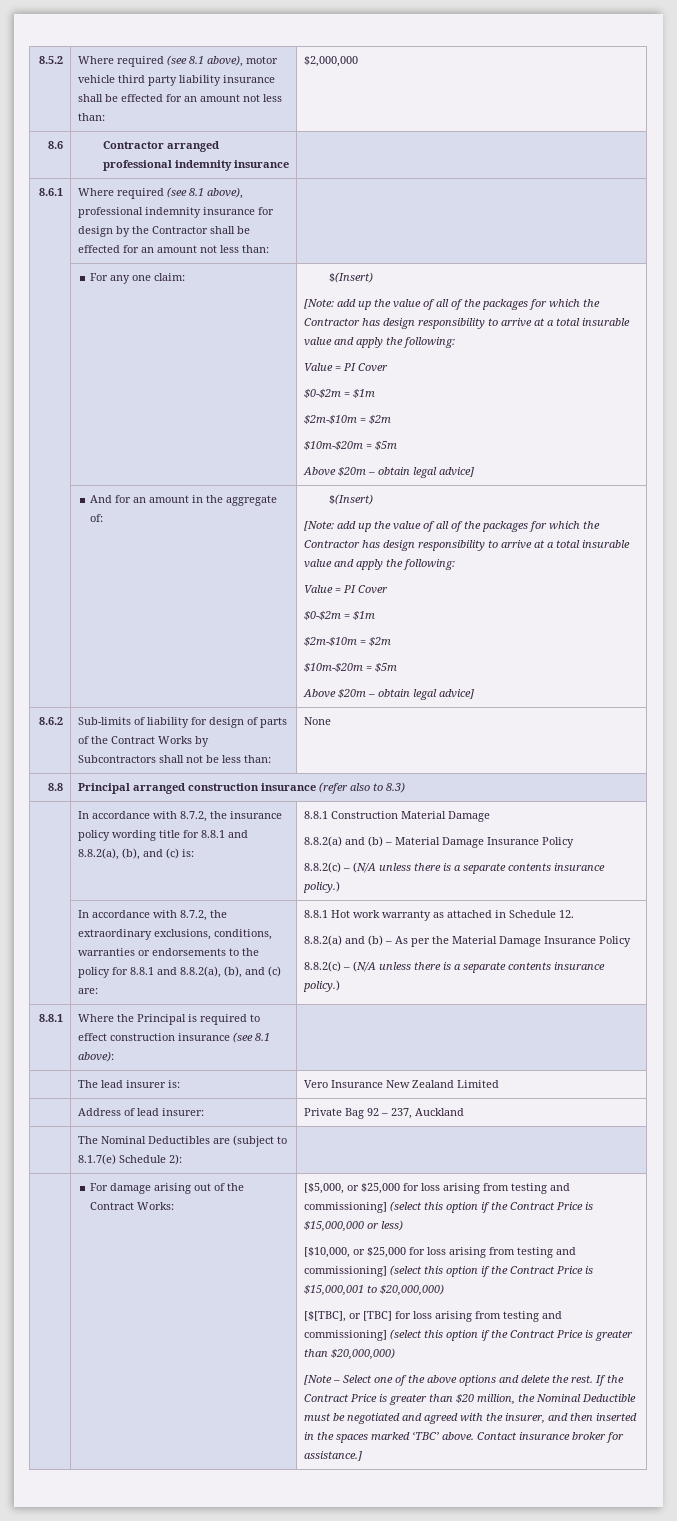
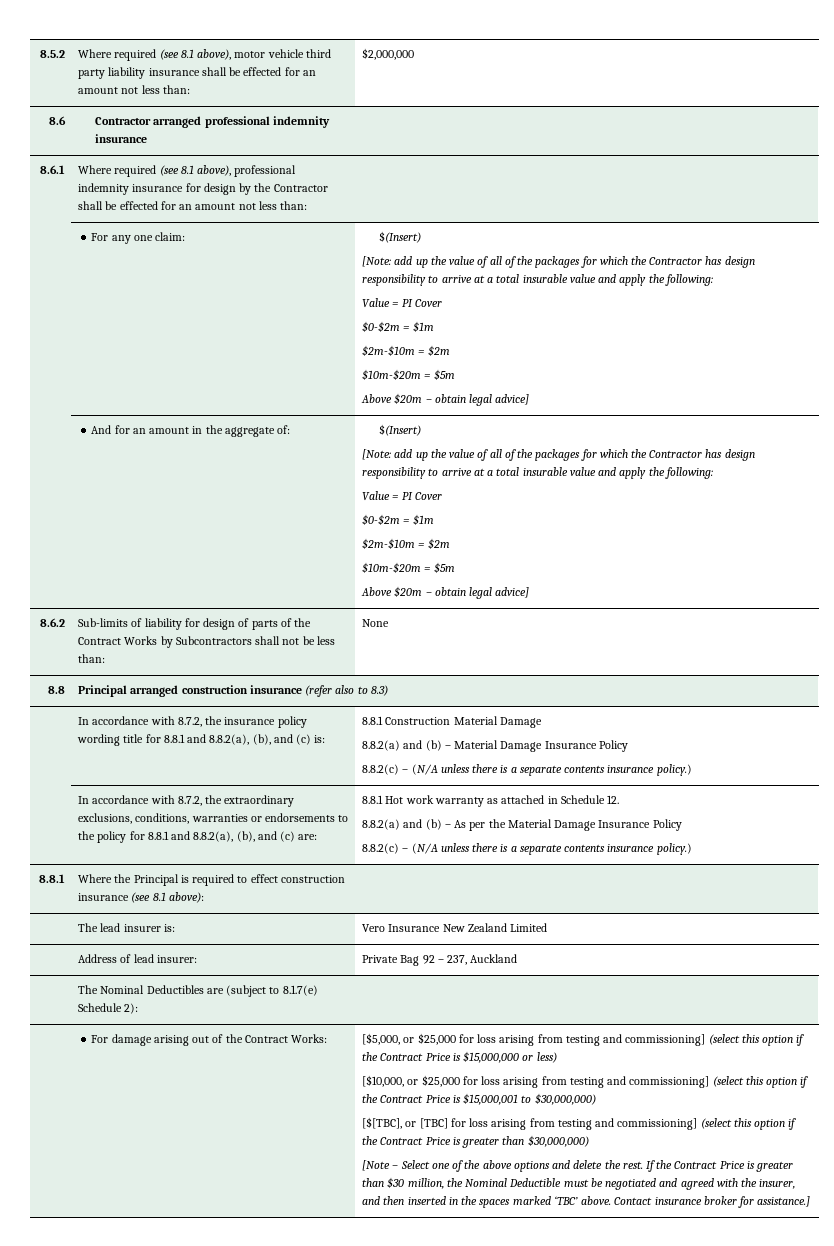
- [$10,000, or $25,000 for loss arising from testing and commissioning] (select this option if the Contract Price is $15,000,001 to $20,000,000)
+ [$10,000, or $25,000 for loss arising from testing and commissioning] (select this option if the Contract Price is $15,000,001 to $30,000,000)
- [$[TBC], or [TBC] for loss arising from testing and commissioning] (select this option if the Contract Price is greater than $20,000,000)
+ [$[TBC], or [TBC] for loss arising from testing and commissioning] (select this option if the Contract Price is greater than $30,000,000)
- If the Contract Price is greater than $20 million, the Nominal Deductible must be negotiated and agreed with the insurer, and then inserted in the spaces marked ‘TBC’ above.
+ If the Contract Price is greater than $30 million, the Nominal Deductible must be negotiated and agreed with the insurer, and then inserted in the spaces marked ‘TBC’ above.

